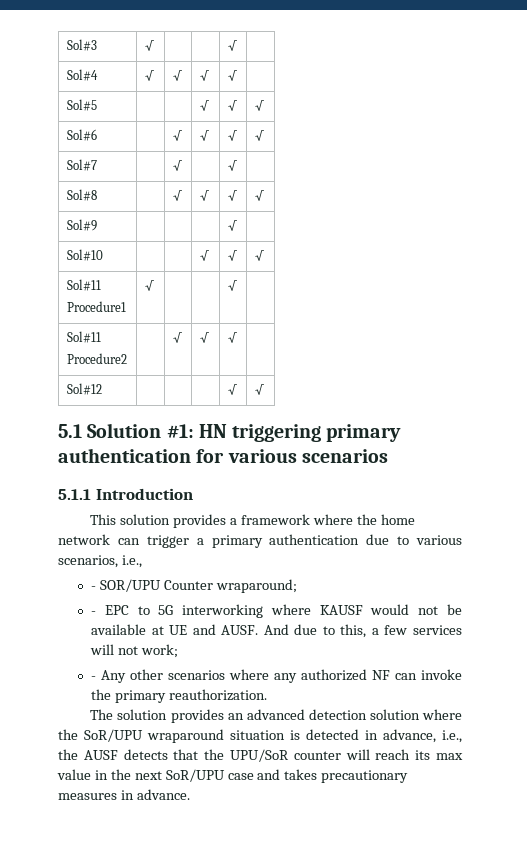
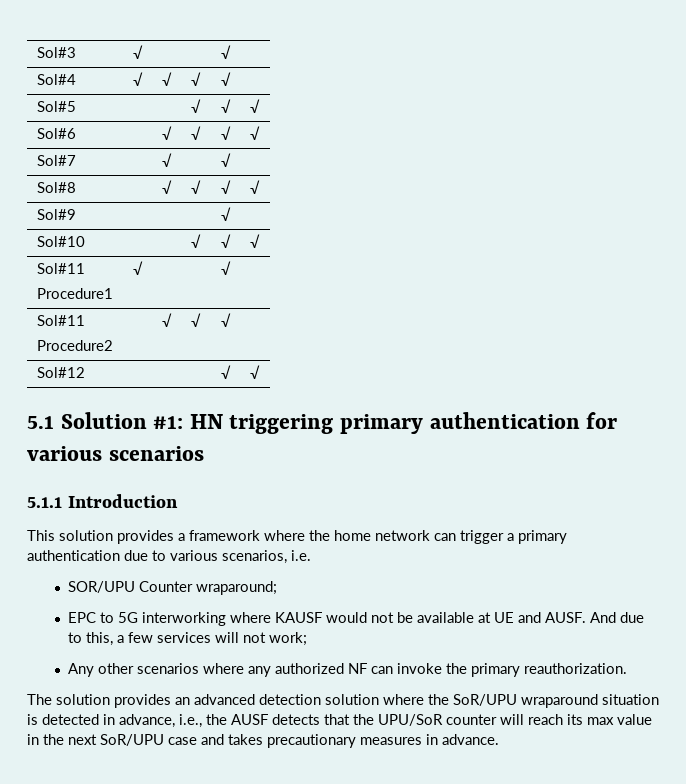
- This solution provides a framework where the home network can trigger a primary authentication due to various scenarios, i.e.,
- - SOR/UPU Counter wraparound;
+ This solution provides a framework where the home network can trigger a primary authentication due to various scenarios, i.e.
+ SOR/UPU Counter wraparound;
- - EPC to 5G interworking where KAUSF would not be available at UE and AUSF.
+ EPC to 5G interworking where KAUSF would not be available at UE and AUSF.
- - Any other scenarios where any authorized NF can invoke the primary reauthorization.
+ Any other scenarios where any authorized NF can invoke the primary reauthorization.

